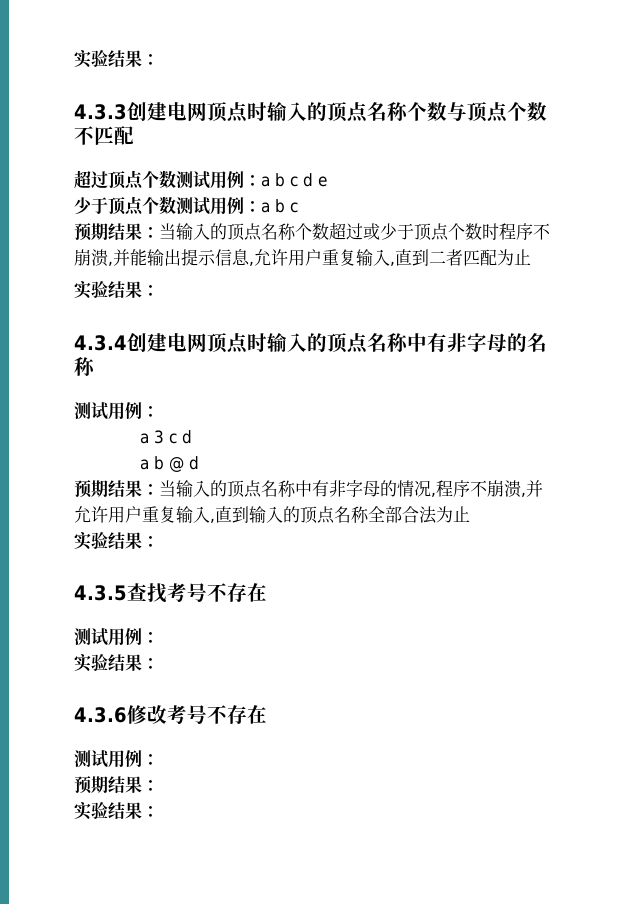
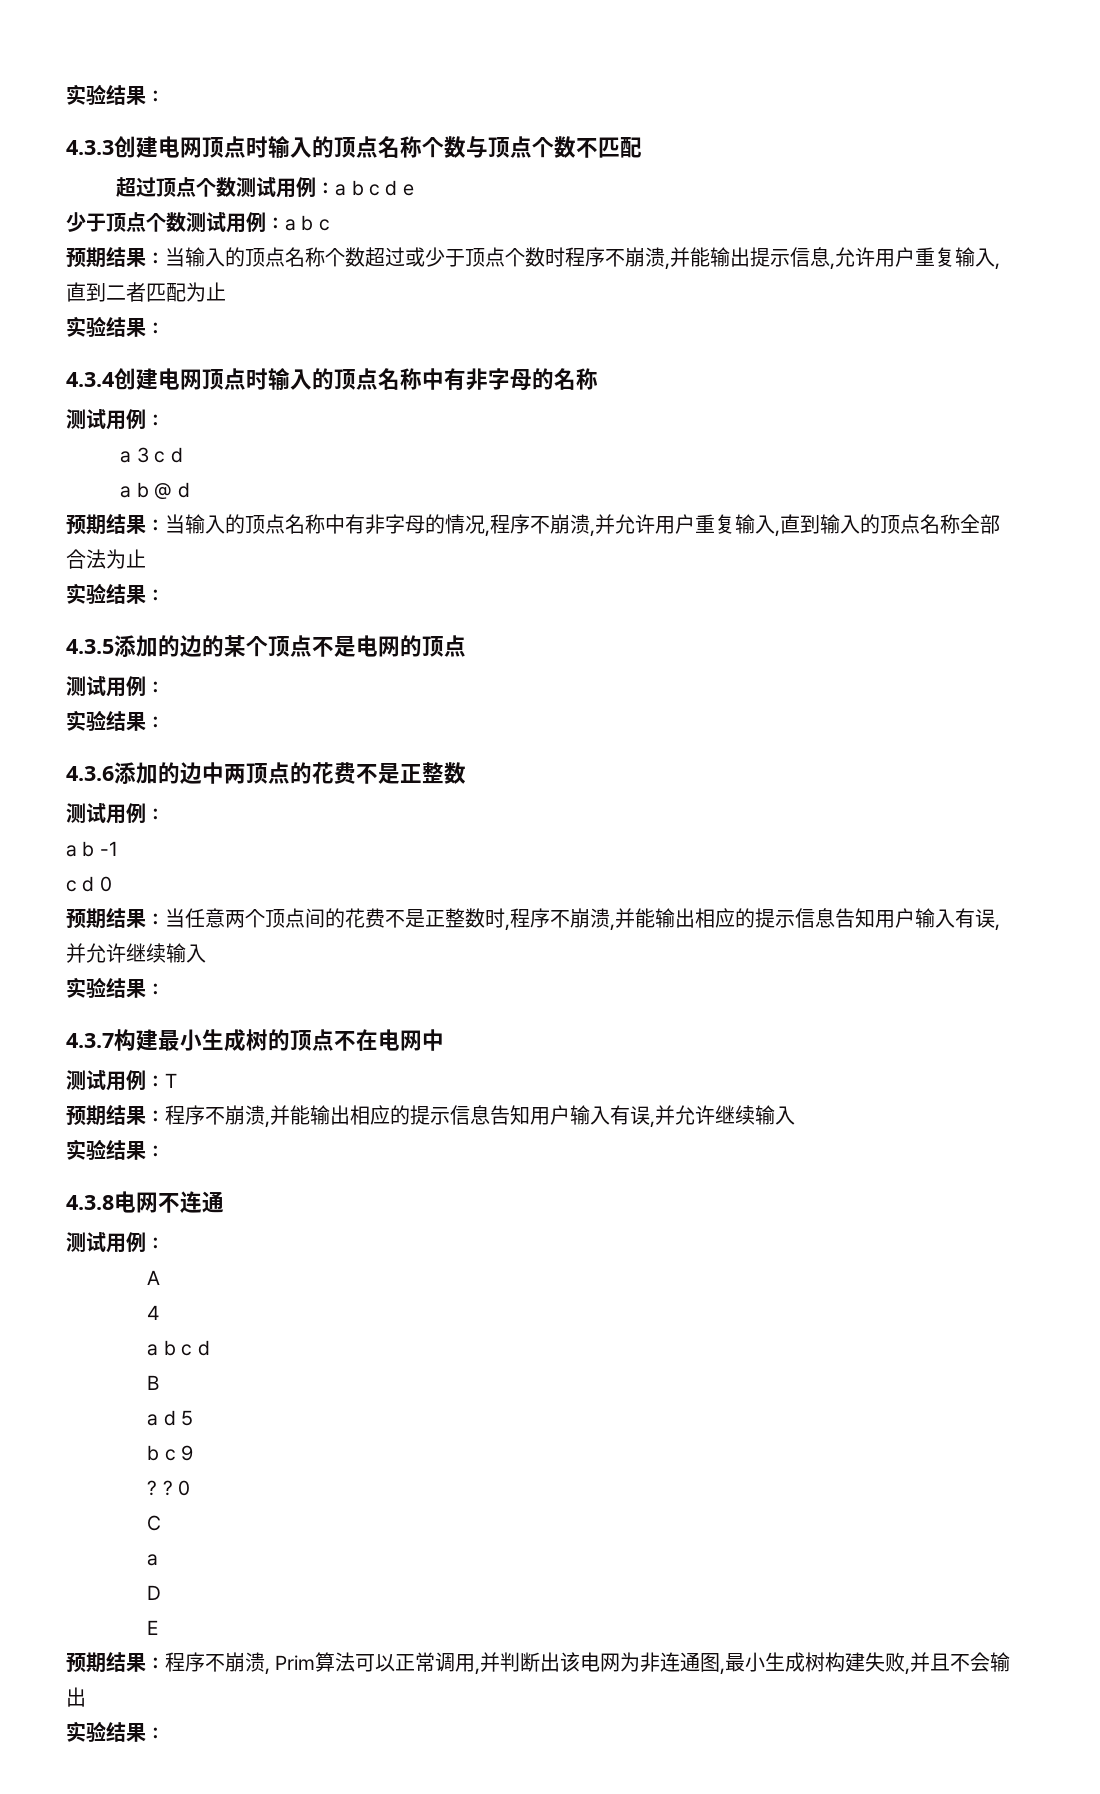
- 4.3.5查找考号不存在
+ 4.3.5添加的边的某个顶点不是电网的顶点
- 4.3.6修改考号不存在
+ 4.3.6添加的边中两顶点的花费不是正整数
  测试用例：
- 预期结果：
+ a b -1
+ c d 0
+ 预期结果：当任意两个顶点间的花费不是正整数时,程序不崩溃,并能输出相应的提示信息告知用户输入有误,并允许继续输入
+ 实验结果：
+ 4.3.7构建最小生成树的顶点不在电网中
+ 测试用例：T
+ 预期结果：程序不崩溃,并能输出相应的提示信息告知用户输入有误,并允许继续输入
+ 实验结果：
+ 4.3.8电网不连通
+ 测试用例：
+ A
+ 4
+ a b c d
+ B
+ a d 5
+ b c 9
+ ? ? 0
+ C
+ a
+ D
+ E
+ 预期结果：程序不崩溃, Prim算法可以正常调用,并判断出该电网为非连通图,最小生成树构建失败,并且不会输出

